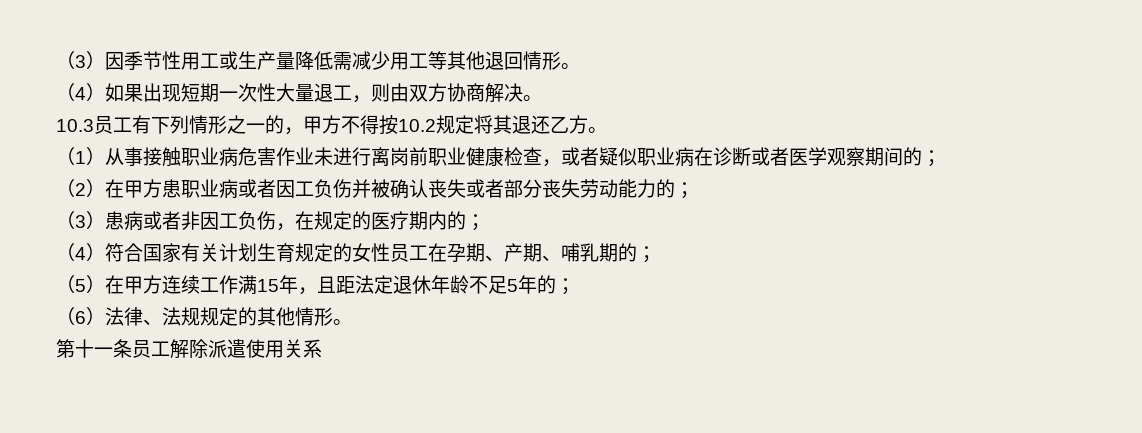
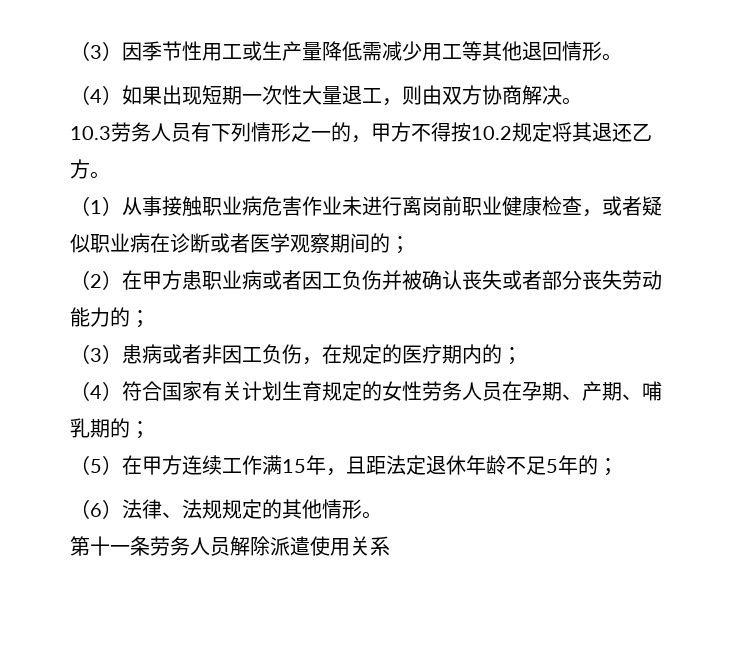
- 10.3员工有下列情形之一的，甲方不得按10.2规定将其退还乙方。
+ 10.3劳务人员有下列情形之一的，甲方不得按10.2规定将其退还乙方。
- （4）符合国家有关计划生育规定的女性员工在孕期、产期、哺乳期的；
+ （4）符合国家有关计划生育规定的女性劳务人员在孕期、产期、哺乳期的；
- 第十一条员工解除派遣使用关系
+ 第十一条劳务人员解除派遣使用关系

